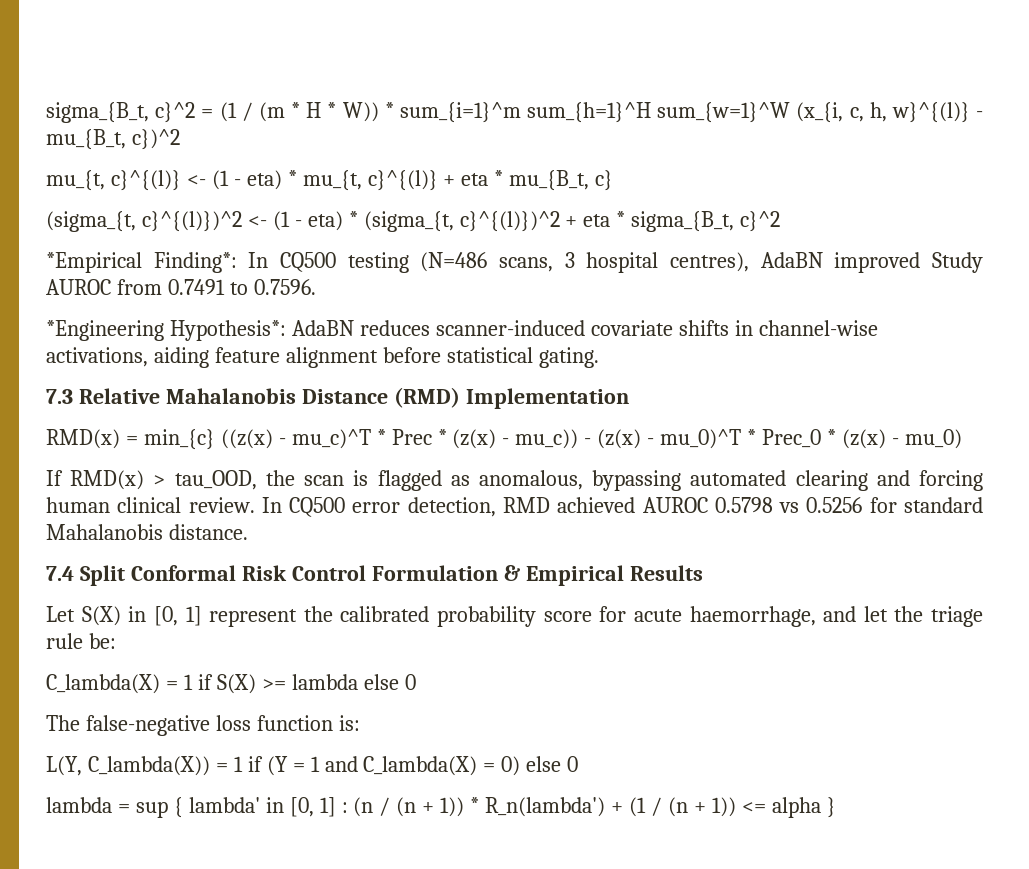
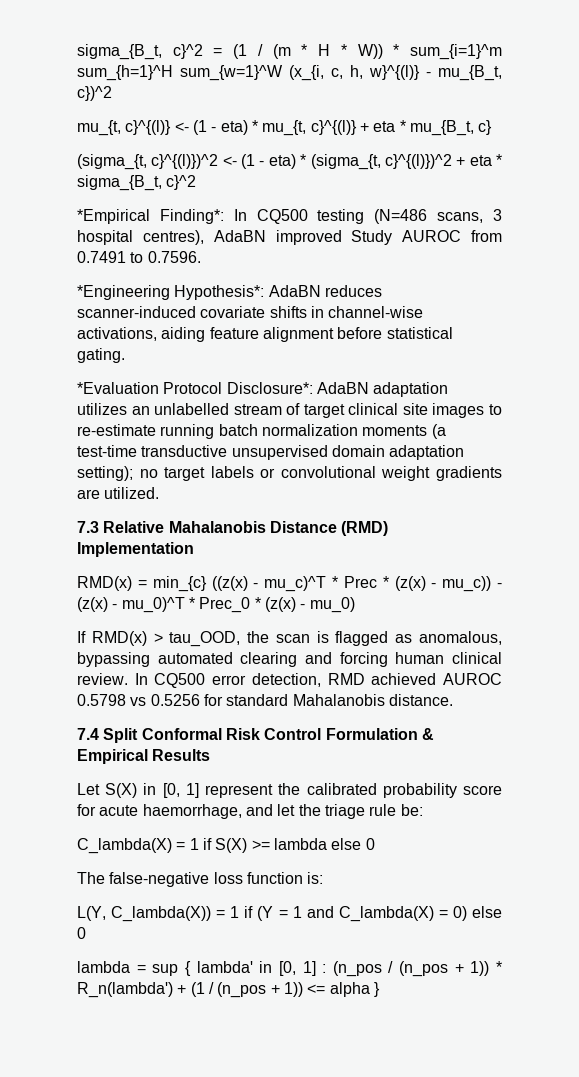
+ *Evaluation Protocol Disclosure*: AdaBN adaptation utilizes an unlabelled stream of target clinical site images to re-estimate running batch normalization moments (a test-time transductive unsupervised domain adaptation setting); no target labels or convolutional weight gradients are utilized.
- lambda = sup { lambda' in [0, 1] : (n / (n + 1)) * R_n(lambda') + (1 / (n + 1)) <= alpha }
+ lambda = sup { lambda' in [0, 1] : (n_pos / (n_pos + 1)) * R_n(lambda') + (1 / (n_pos + 1)) <= alpha }

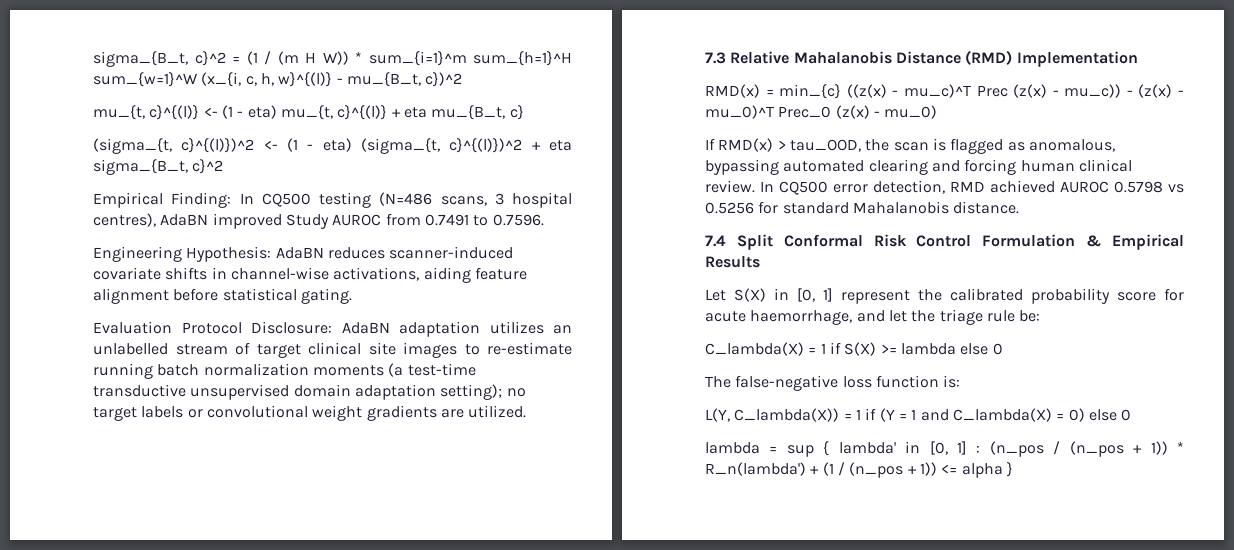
- sigma_{B_t, c}^2 = (1 / (m * H * W)) * sum_{i=1}^m sum_{h=1}^H sum_{w=1}^W (x_{i, c, h, w}^{(l)} - mu_{B_t, c})^2
+ sigma_{B_t, c}^2 = (1 / (m H W)) * sum_{i=1}^m sum_{h=1}^H sum_{w=1}^W (x_{i, c, h, w}^{(l)} - mu_{B_t, c})^2
- mu_{t, c}^{(l)} <- (1 - eta) * mu_{t, c}^{(l)} + eta * mu_{B_t, c}
+ mu_{t, c}^{(l)} <- (1 - eta) mu_{t, c}^{(l)} + eta mu_{B_t, c}
- (sigma_{t, c}^{(l)})^2 <- (1 - eta) * (sigma_{t, c}^{(l)})^2 + eta * sigma_{B_t, c}^2
+ (sigma_{t, c}^{(l)})^2 <- (1 - eta) (sigma_{t, c}^{(l)})^2 + eta sigma_{B_t, c}^2
- *Empirical Finding*: In CQ500 testing (N=486 scans, 3 hospital centres), AdaBN improved Study AUROC from 0.7491 to 0.7596.
+ Empirical Finding: In CQ500 testing (N=486 scans, 3 hospital centres), AdaBN improved Study AUROC from 0.7491 to 0.7596.
- *Engineering Hypothesis*: AdaBN reduces scanner-induced covariate shifts in channel-wise activations, aiding feature alignment before statistical gating.
+ Engineering Hypothesis: AdaBN reduces scanner-induced covariate shifts in channel-wise activations, aiding feature alignment before statistical gating.
- *Evaluation Protocol Disclosure*: AdaBN adaptation utilizes an unlabelled stream of target clinical site images to re-estimate running batch normalization moments (a test-time transductive unsupervised domain adaptation setting); no target labels or convolutional weight gradients are utilized.
+ Evaluation Protocol Disclosure: AdaBN adaptation utilizes an unlabelled stream of target clinical site images to re-estimate running batch normalization moments (a test-time transductive unsupervised domain adaptation setting); no target labels or convolutional weight gradients are utilized.
- RMD(x) = min_{c} ((z(x) - mu_c)^T * Prec * (z(x) - mu_c)) - (z(x) - mu_0)^T * Prec_0 * (z(x) - mu_0)
+ RMD(x) = min_{c} ((z(x) - mu_c)^T Prec (z(x) - mu_c)) - (z(x) - mu_0)^T Prec_0 (z(x) - mu_0)

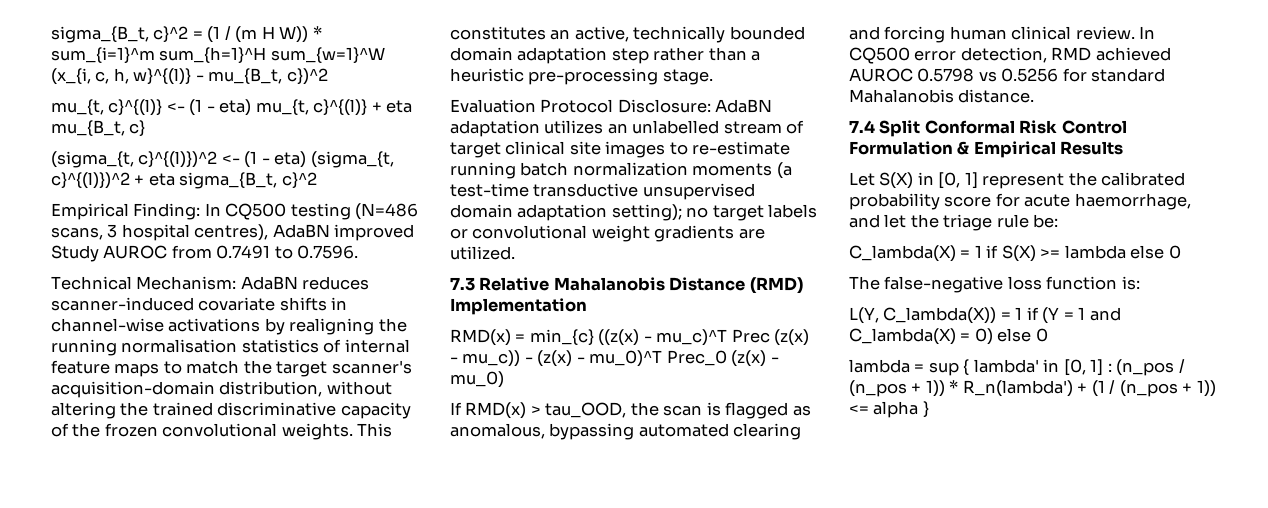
- Engineering Hypothesis: AdaBN reduces scanner-induced covariate shifts in channel-wise activations, aiding feature alignment before statistical gating.
+ Technical Mechanism: AdaBN reduces scanner-induced covariate shifts in channel-wise activations by realigning the running normalisation statistics of internal feature maps to match the target scanner's acquisition-domain distribution, without altering the trained discriminative capacity of the frozen convolutional weights. This constitutes an active, technically bounded domain adaptation step rather than a heuristic pre-processing stage.

